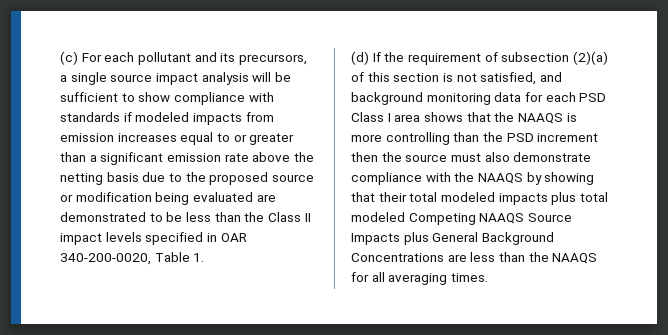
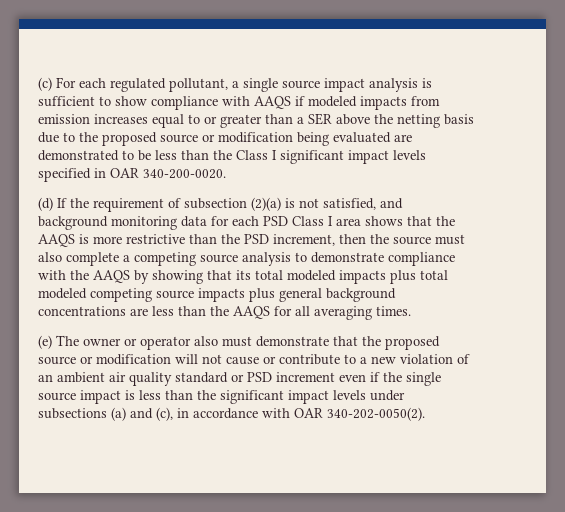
- (c) For each pollutant and its precursors, a single source impact analysis will be sufficient to show compliance with standards if modeled impacts from emission increases equal to or greater than a significant emission rate above the netting basis due to the proposed source or modification being evaluated are demonstrated to be less than the Class II impact levels specified in OAR 340-200-0020, Table 1.
+ (c) For each regulated pollutant, a single source impact analysis is sufficient to show compliance with AAQS if modeled impacts from emission increases equal to or greater than a SER above the netting basis due to the proposed source or modification being evaluated are demonstrated to be less than the Class I significant impact levels specified in OAR 340-200-0020.
- (d) If the requirement of subsection (2)(a) of this section is not satisfied, and background monitoring data for each PSD Class I area shows that the NAAQS is more controlling than the PSD increment then the source must also demonstrate compliance with the NAAQS by showing that their total modeled impacts plus total modeled Competing NAAQS Source Impacts plus General Background Concentrations are less than the NAAQS for all averaging times.
+ (d) If the requirement of subsection (2)(a) is not satisfied, and background monitoring data for each PSD Class I area shows that the AAQS is more restrictive than the PSD increment, then the source must also complete a competing source analysis to demonstrate compliance with the AAQS by showing that its total modeled impacts plus total modeled competing source impacts plus general background concentrations are less than the AAQS for all averaging times.
+ (e) The owner or operator also must demonstrate that the proposed source or modification will not cause or contribute to a new violation of an ambient air quality standard or PSD increment even if the single source impact is less than the significant impact levels under subsections (a) and (c), in accordance with OAR 340-202-0050(2).

